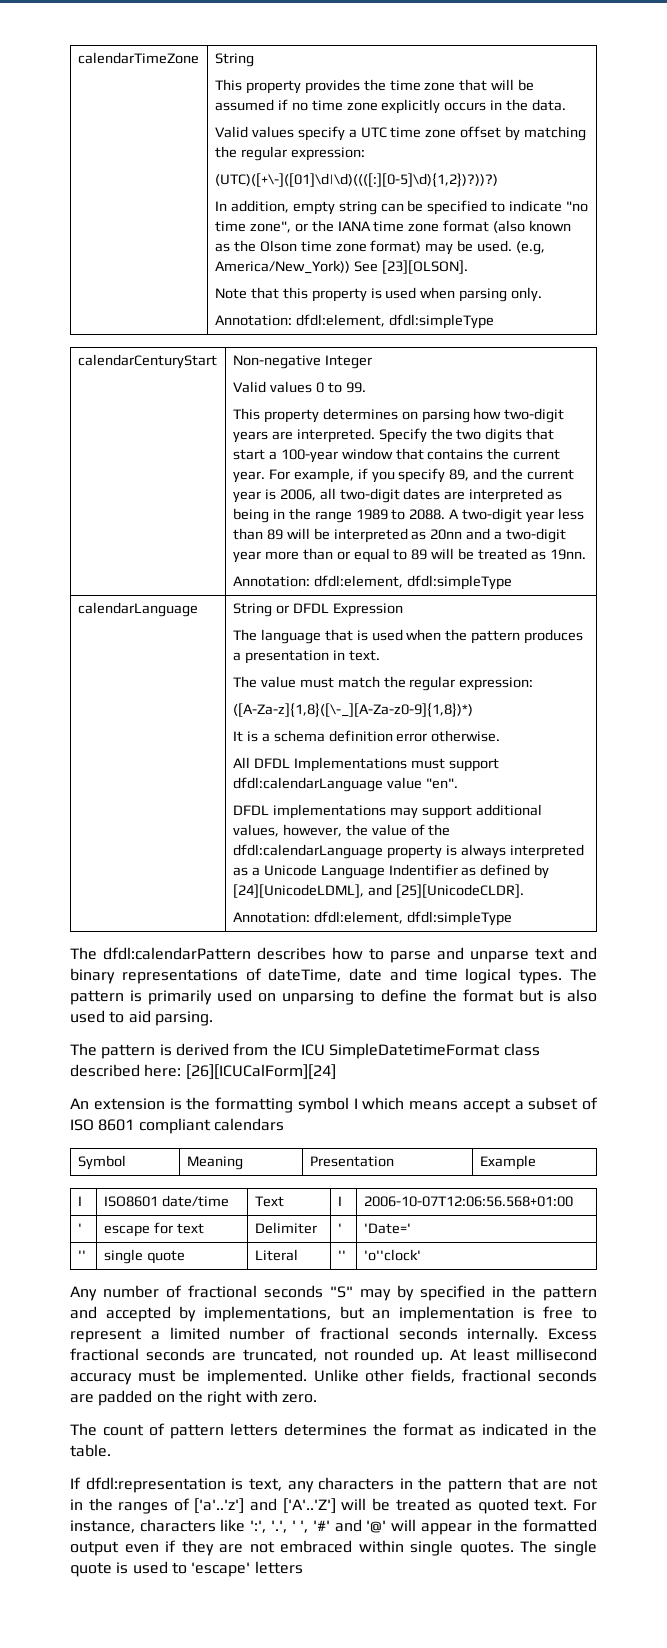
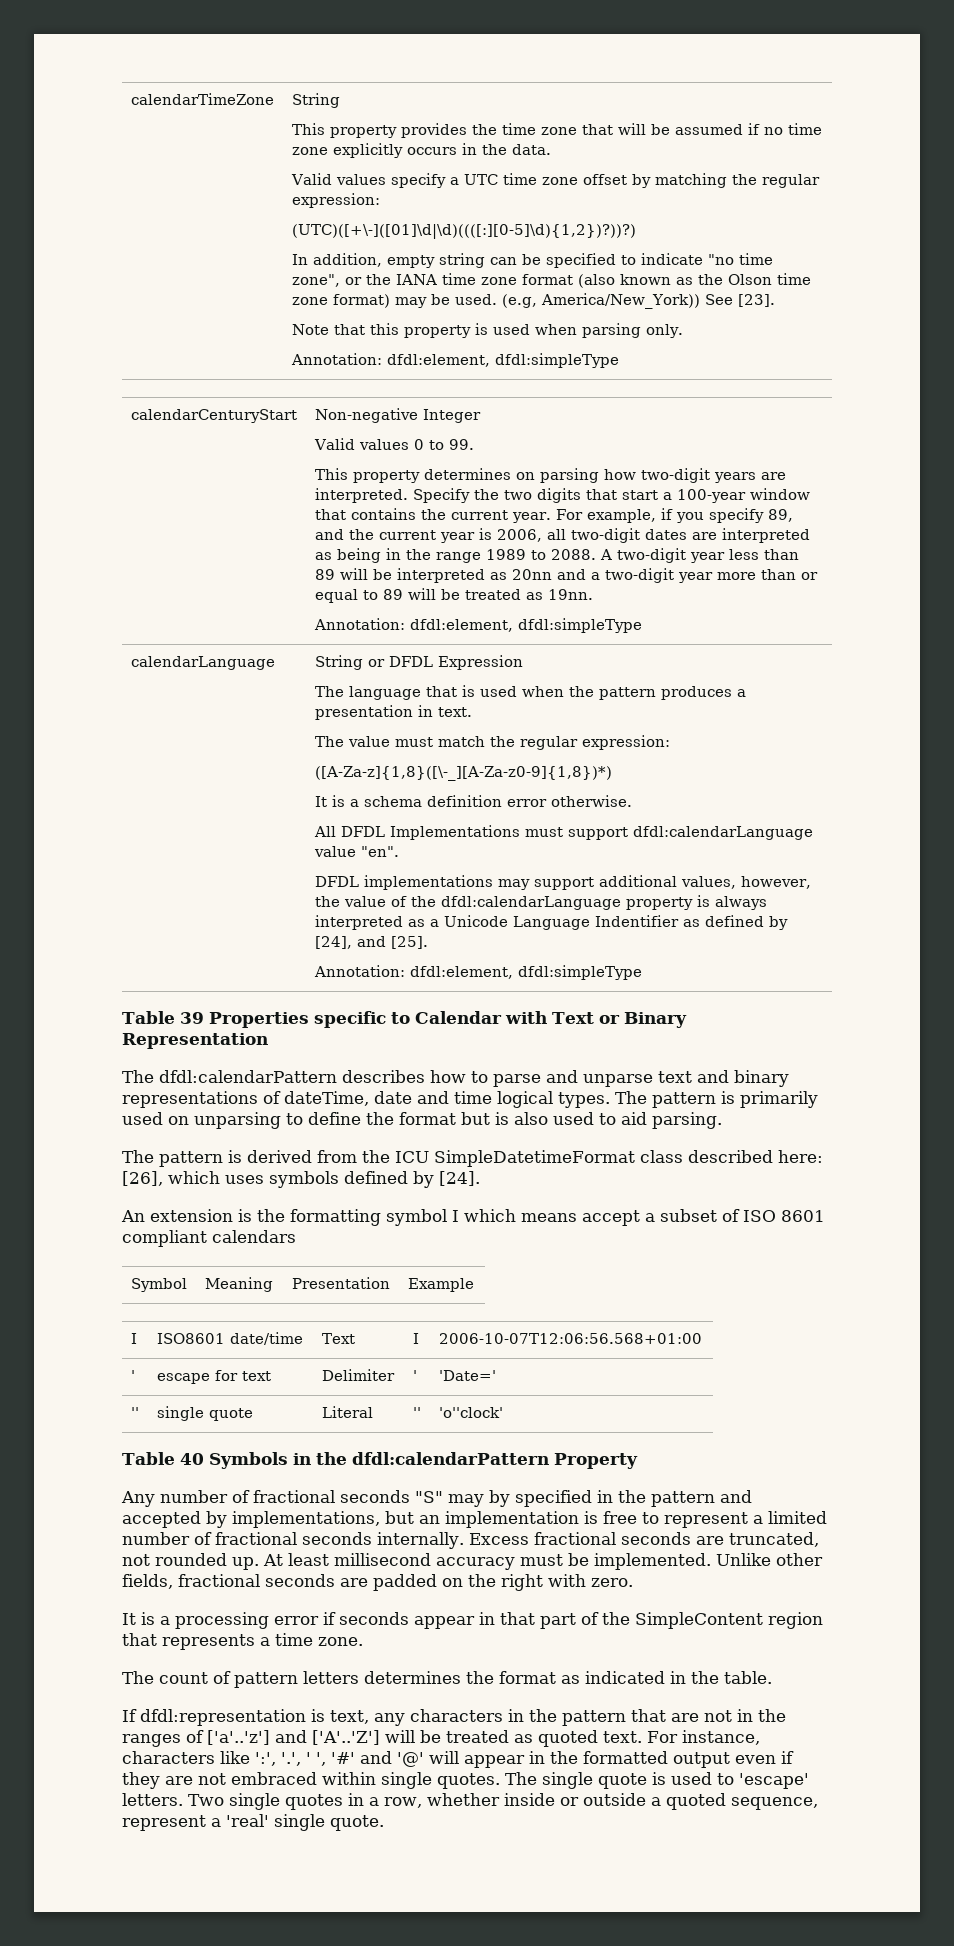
- (e.g, America/New_York)) See [23][OLSON].
+ (e.g, America/New_York)) See [23].
- DFDL implementations may support additional values, however, the value of the dfdl:calendarLanguage property is always interpreted as a Unicode Language Indentifier as defined by [24][UnicodeLDML], and [25][UnicodeCLDR].
+ DFDL implementations may support additional values, however, the value of the dfdl:calendarLanguage property is always interpreted as a Unicode Language Indentifier as defined by [24], and [25].
  Annotation: dfdl:element, dfdl:simpleType
+ Table 39 Properties specific to Calendar with Text or Binary Representation
- The pattern is derived from the ICU SimpleDatetimeFormat class described here: [26][ICUCalForm][24]
+ The pattern is derived from the ICU SimpleDatetimeFormat class described here: [26], which uses symbols defined by [24].
+ Table 40 Symbols in the dfdl:calendarPattern Property
+ It is a processing error if seconds appear in that part of the SimpleContent region that represents a time zone.
- The single quote is used to 'escape' letters
+ The single quote is used to 'escape' letters. Two single quotes in a row, whether inside or outside a quoted sequence, represent a 'real' single quote.

